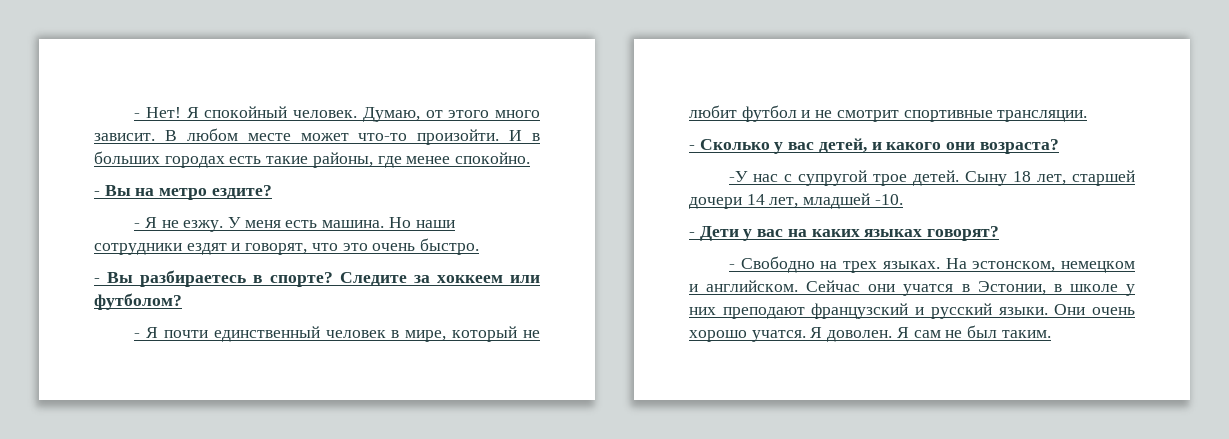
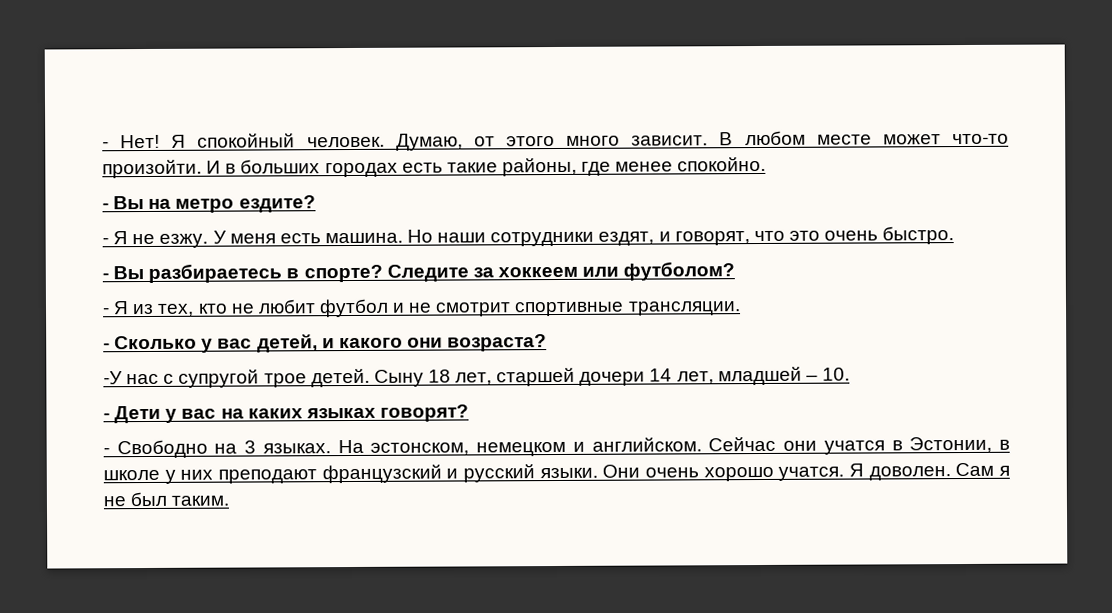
- Но наши сотрудники ездят и говорят, что это очень быстро.
+ Но наши сотрудники ездят, и говорят, что это очень быстро.
- - Я почти единственный человек в мире, который не любит футбол и не смотрит спортивные трансляции.
+ - Я из тех, кто не любит футбол и не смотрит спортивные трансляции.
- Сыну 18 лет, старшей дочери 14 лет, младшей -10.
+ Сыну 18 лет, старшей дочери 14 лет, младшей – 10.
- - Свободно на трех языках.
+ - Свободно на 3 языках.
- Я сам не был таким.
+ Сам я не был таким.

